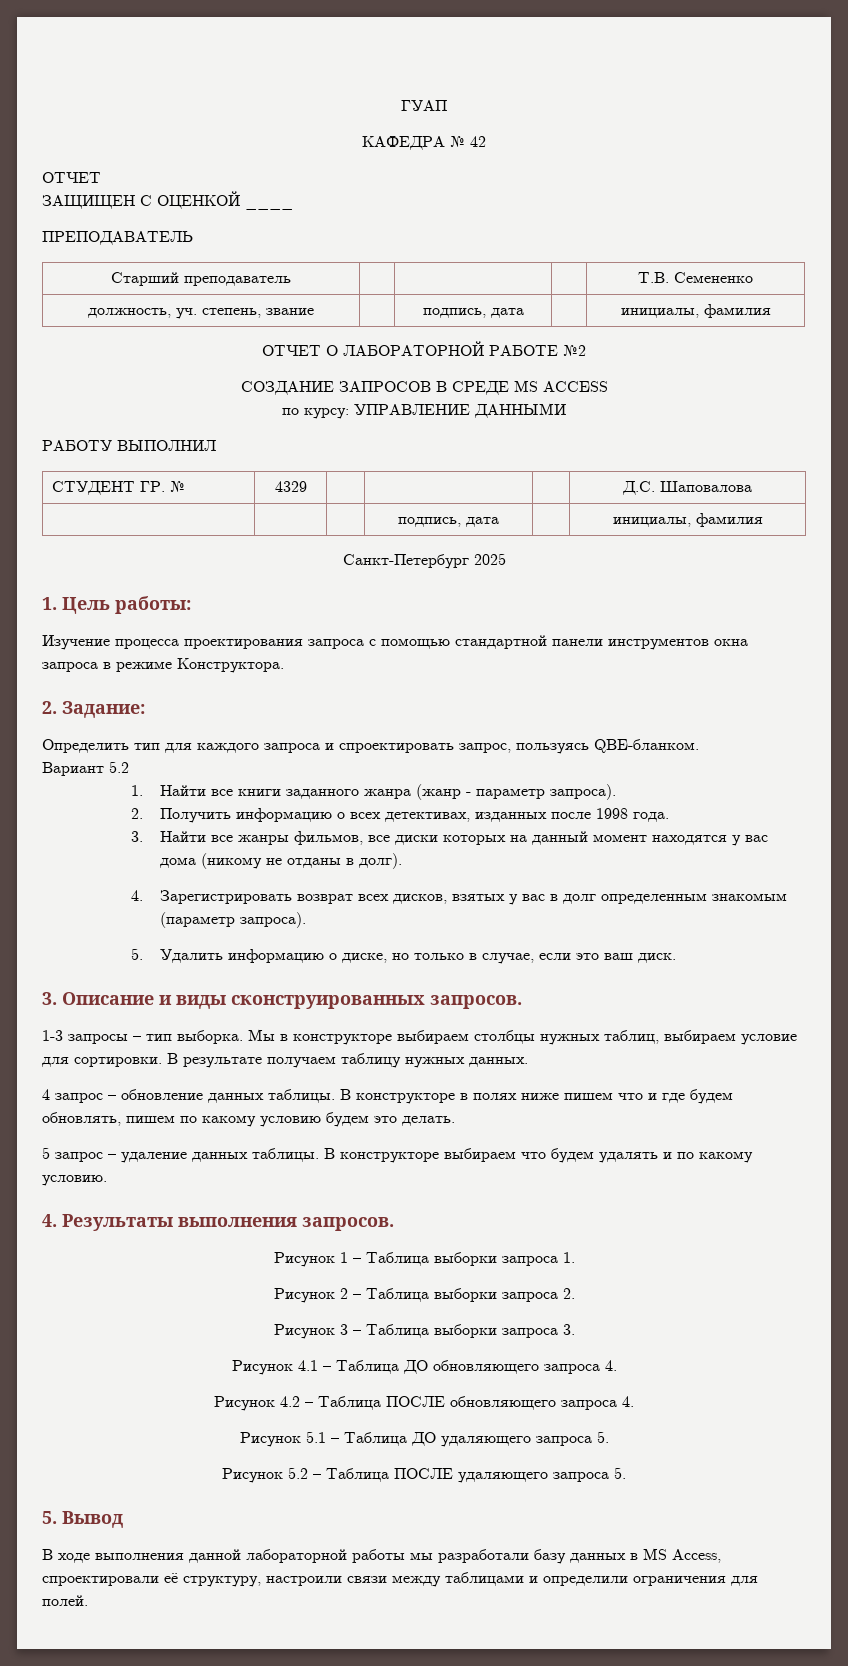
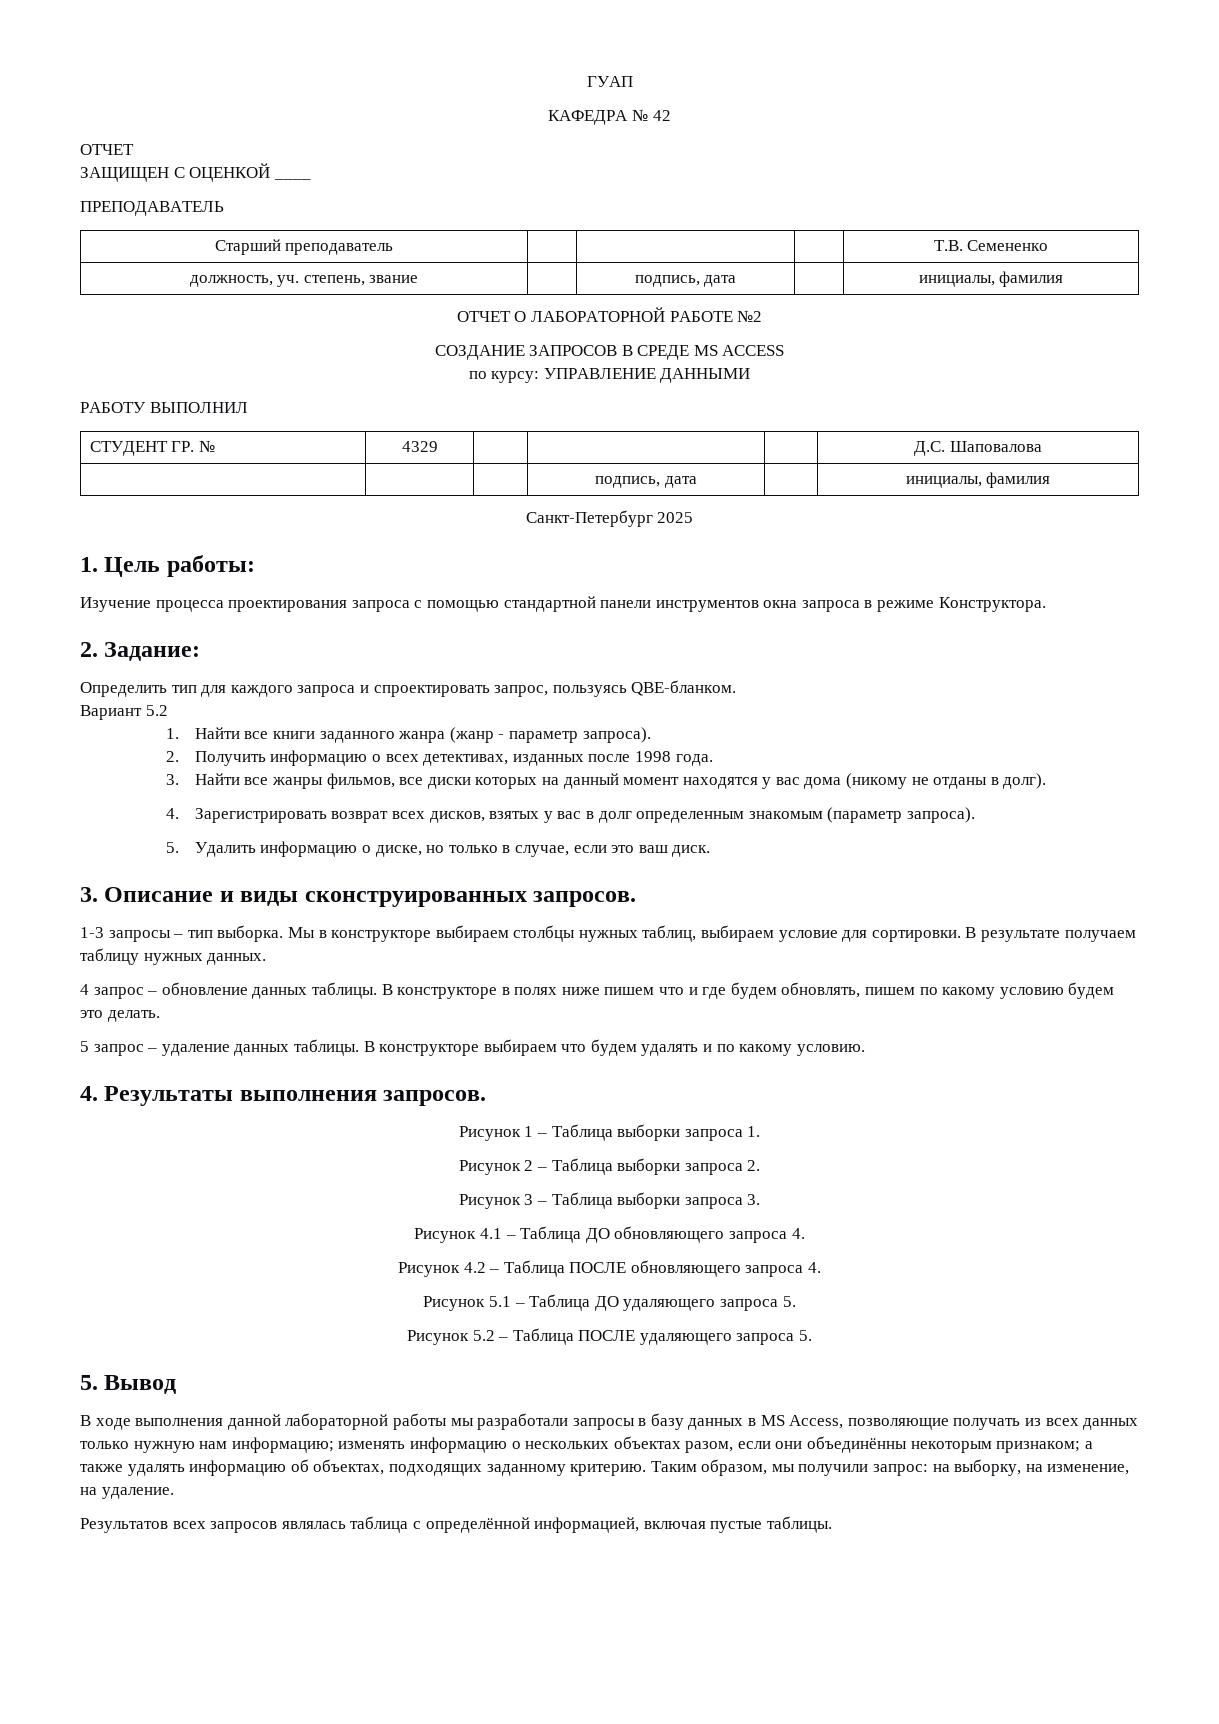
- В ходе выполнения данной лабораторной работы мы разработали базу данных в MS Access, спроектировали её структуру, настроили связи между таблицами и определили ограничения для полей.
+ В ходе выполнения данной лабораторной работы мы разработали запросы в базу данных в MS Access, позволяющие получать из всех данных только нужную нам информацию; изменять информацию о нескольких объектах разом, если они объединённы некоторым признаком; а также удалять информацию об объектах, подходящих заданному критерию. Таким образом, мы получили запрос: на выборку, на изменение, на удаление.
+ Результатов всех запросов являлась таблица с определённой информацией, включая пустые таблицы.

